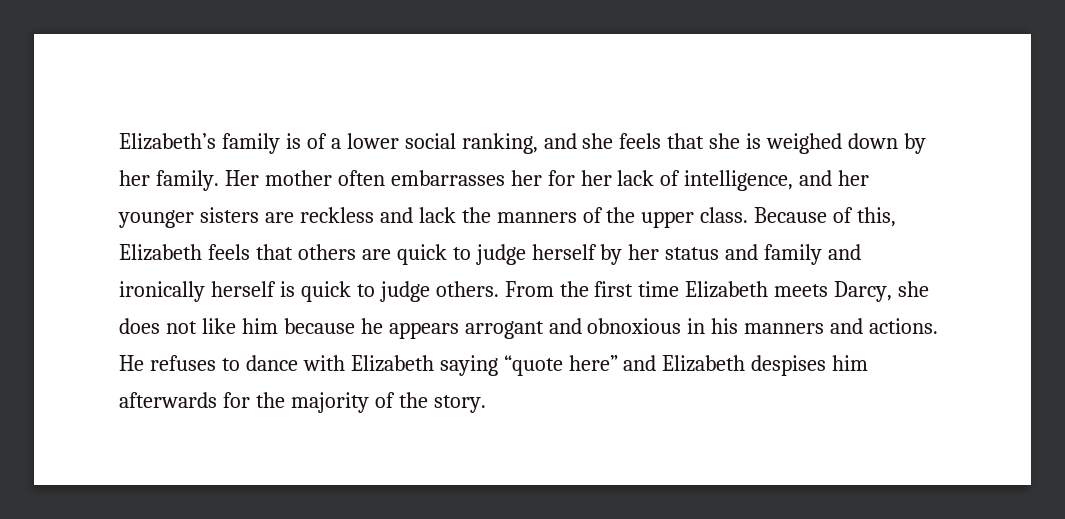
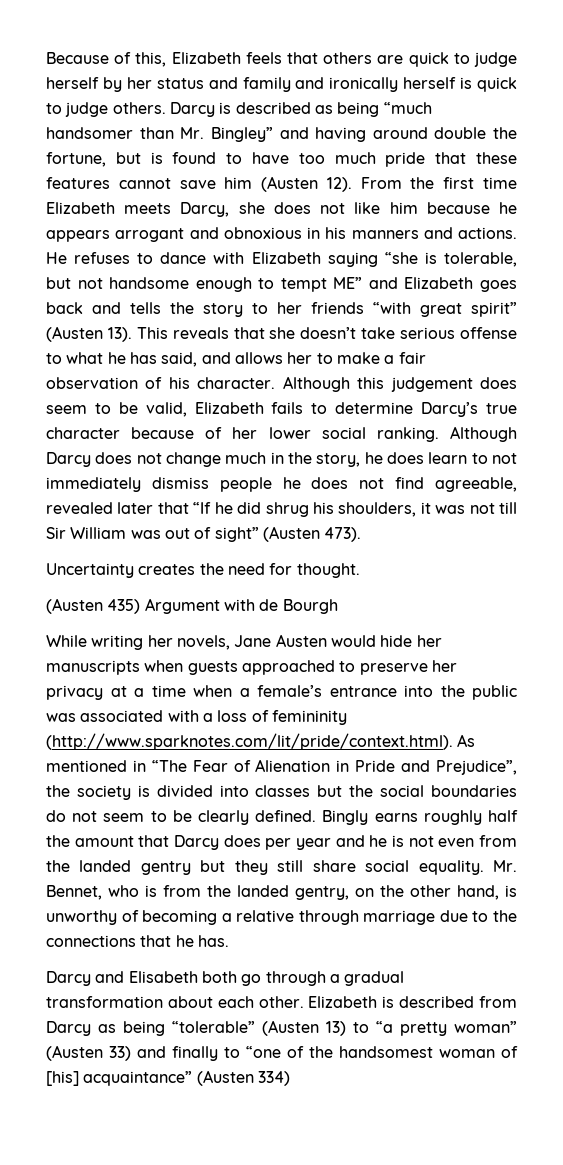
- Elizabeth’s family is of a lower social ranking, and she feels that she is weighed down by her family. Her mother often embarrasses her for her lack of intelligence, and her younger sisters are reckless and lack the manners of the upper class.
+ Darcy is described as being “much handsomer than Mr. Bingley” and having around double the fortune, but is found to have too much pride that these features cannot save him (Austen 12).
- He refuses to dance with Elizabeth saying “quote here” and Elizabeth despises him afterwards for the majority of the story.
+ He refuses to dance with Elizabeth saying “she is tolerable, but not handsome enough to tempt ME” and Elizabeth goes back and tells the story to her friends “with great spirit” (Austen 13). This reveals that she doesn’t take serious offense to what he has said, and allows her to make a fair observation of his character. Although this judgement does seem to be valid, Elizabeth fails to determine Darcy’s true character because of her lower social ranking. Although Darcy does not change much in the story, he does learn to not immediately dismiss people he does not find agreeable, revealed later that “If he did shrug his shoulders, it was not till Sir William was out of sight” (Austen 473).
+ Uncertainty creates the need for thought.
+ (Austen 435) Argument with de Bourgh
+ While writing her novels, Jane Austen would hide her manuscripts when guests approached to preserve her privacy at a time when a female’s entrance into the public was associated with a loss of femininity (http://www.sparknotes.com/lit/pride/context.html). As mentioned in “The Fear of Alienation in Pride and Prejudice”, the society is divided into classes but the social boundaries do not seem to be clearly defined. Bingly earns roughly half the amount that Darcy does per year and he is not even from the landed gentry but they still share social equality. Mr. Bennet, who is from the landed gentry, on the other hand, is unworthy of becoming a relative through marriage due to the connections that he has.
+ Darcy and Elisabeth both go through a gradual transformation about each other. Elizabeth is described from Darcy as being “tolerable” (Austen 13) to “a pretty woman” (Austen 33) and finally to “one of the handsomest woman of [his] acquaintance” (Austen 334)

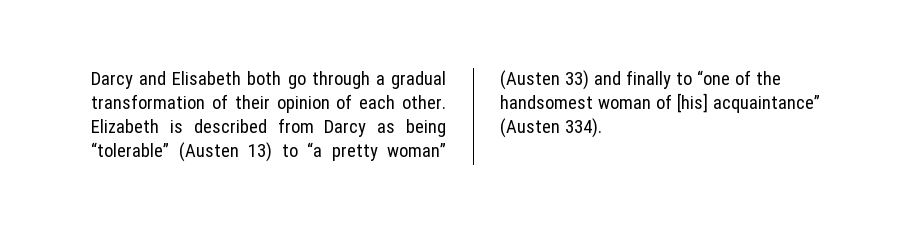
- Because of this, Elizabeth feels that others are quick to judge herself by her status and family and ironically herself is quick to judge others. Darcy is described as being “much handsomer than Mr. Bingley” and having around double the fortune, but is found to have too much pride that these features cannot save him (Austen 12). From the first time Elizabeth meets Darcy, she does not like him because he appears arrogant and obnoxious in his manners and actions. He refuses to dance with Elizabeth saying “she is tolerable, but not handsome enough to tempt ME” and Elizabeth goes back and tells the story to her friends “with great spirit” (Austen 13). This reveals that she doesn’t take serious offense to what he has said, and allows her to make a fair observation of his character. Although this judgement does seem to be valid, Elizabeth fails to determine Darcy’s true character because of her lower social ranking. Although Darcy does not change much in the story, he does learn to not immediately dismiss people he does not find agreeable, revealed later that “If he did shrug his shoulders, it was not till Sir William was out of sight” (Austen 473).
- Uncertainty creates the need for thought.
- (Austen 435) Argument with de Bourgh
- While writing her novels, Jane Austen would hide her manuscripts when guests approached to preserve her privacy at a time when a female’s entrance into the public was associated with a loss of femininity (http://www.sparknotes.com/lit/pride/context.html). As mentioned in “The Fear of Alienation in Pride and Prejudice”, the society is divided into classes but the social boundaries do not seem to be clearly defined. Bingly earns roughly half the amount that Darcy does per year and he is not even from the landed gentry but they still share social equality. Mr. Bennet, who is from the landed gentry, on the other hand, is unworthy of becoming a relative through marriage due to the connections that he has.
- Darcy and Elisabeth both go through a gradual transformation about each other.
+ Darcy and Elisabeth both go through a gradual transformation of their opinion of each other.
- Elizabeth is described from Darcy as being “tolerable” (Austen 13) to “a pretty woman” (Austen 33) and finally to “one of the handsomest woman of [his] acquaintance” (Austen 334)
+ Elizabeth is described from Darcy as being “tolerable” (Austen 13) to “a pretty woman” (Austen 33) and finally to “one of the handsomest woman of [his] acquaintance” (Austen 334).

